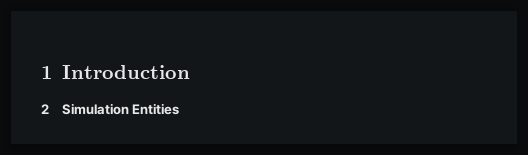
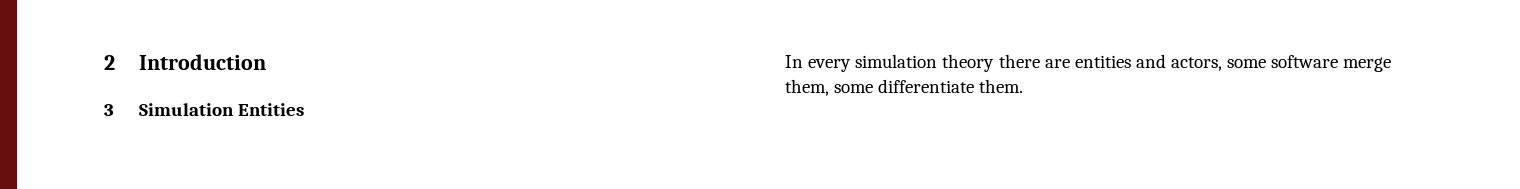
- 1 Introduction
+ 2 Introduction
- 2 Simulation Entities
+ 3 Simulation Entities
+ In every simulation theory there are entities and actors, some software merge them, some differentiate them.

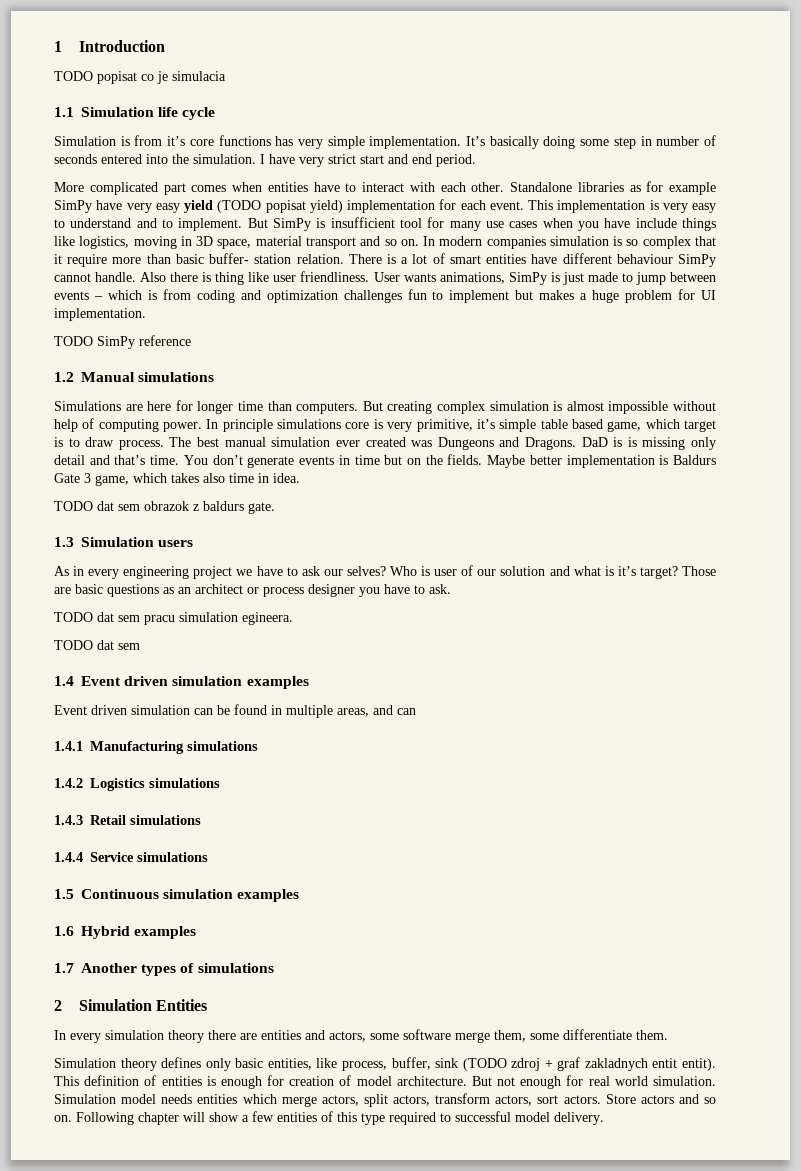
- 2 Introduction
+ 1 Introduction
- 3 Simulation Entities
+ TODO popisat co je simulacia
+ 1.1 Simulation life cycle
+ Simulation is from it’s core functions has very simple implementation. It’s basically doing some step in number of seconds entered into the simulation. I have very strict start and end period.
+ More complicated part comes when entities have to interact with each other. Standalone libraries as for example SimPy have very easy yield (TODO popisat yield) implementation for each event. This implementation is very easy to understand and to implement. But SimPy is insufficient tool for many use cases when you have include things like logistics, moving in 3D space, material transport and so on. In modern companies simulation is so complex that it require more than basic buffer- station relation. There is a lot of smart entities have different behaviour SimPy cannot handle. Also there is thing like user friendliness. User wants animations, SimPy is just made to jump between events – which is from coding and optimization challenges fun to implement but makes a huge problem for UI implementation.
+ TODO SimPy reference
+ 1.2 Manual simulations
+ Simulations are here for longer time than computers. But creating complex simulation is almost impossible without help of computing power. In principle simulations core is very primitive, it’s simple table based game, which target is to draw process. The best manual simulation ever created was Dungeons and Dragons. DaD is is missing only detail and that’s time. You don’t generate events in time but on the fields. Maybe better implementation is Baldurs Gate 3 game, which takes also time in idea.
+ TODO dat sem obrazok z baldurs gate.
+ 1.3 Simulation users
+ As in every engineering project we have to ask our selves? Who is user of our solution and what is it’s target? Those are basic questions as an architect or process designer you have to ask.
+ TODO dat sem pracu simulation egineera.
+ TODO dat sem
+ 1.4 Event driven simulation examples
+ Event driven simulation can be found in multiple areas, and can
+ 1.4.1 Manufacturing simulations
+ 1.4.2 Logistics simulations
+ 1.4.3 Retail simulations
+ 1.4.4 Service simulations
+ 1.5 Continuous simulation examples
+ 1.6 Hybrid examples
+ 1.7 Another types of simulations
+ 2 Simulation Entities
+ Simulation theory defines only basic entities, like process, buffer, sink (TODO zdroj + graf zakladnych entit entit). This definition of entities is enough for creation of model architecture. But not enough for real world simulation. Simulation model needs entities which merge actors, split actors, transform actors, sort actors. Store actors and so on. Following chapter will show a few entities of this type required to successful model delivery.

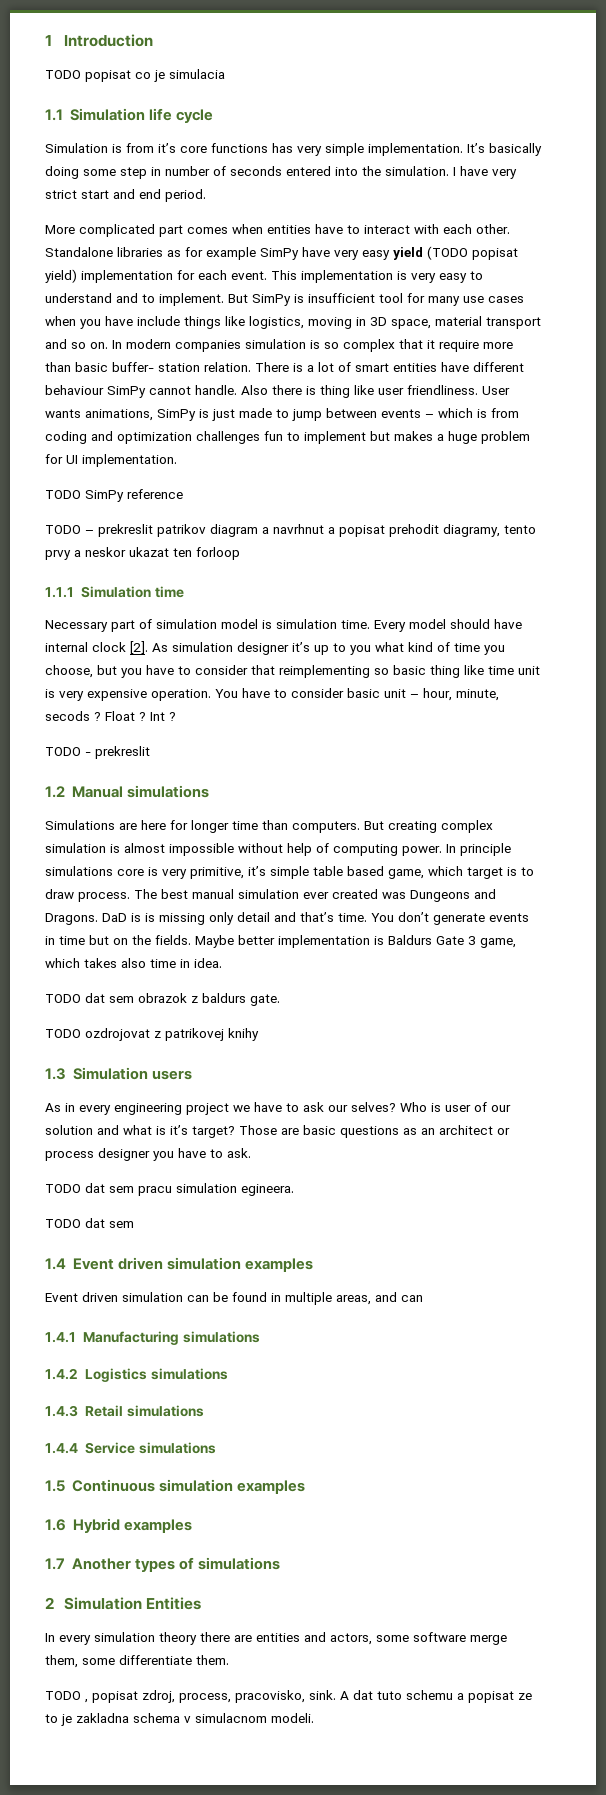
+ TODO – prekreslit patrikov diagram a navrhnut a popisat prehodit diagramy, tento prvy a neskor ukazat ten forloop
+ 1.1.1 Simulation time
+ Necessary part of simulation model is simulation time. Every model should have internal clock [2]. As simulation designer it’s up to you what kind of time you choose, but you have to consider that reimplementing so basic thing like time unit is very expensive operation. You have to consider basic unit – hour, minute, secods ? Float ? Int ?
+ TODO - prekreslit
+ TODO ozdrojovat z patrikovej knihy
- Simulation theory defines only basic entities, like process, buffer, sink (TODO zdroj + graf zakladnych entit entit). This definition of entities is enough for creation of model architecture. But not enough for real world simulation. Simulation model needs entities which merge actors, split actors, transform actors, sort actors. Store actors and so on. Following chapter will show a few entities of this type required to successful model delivery.
+ TODO , popisat zdroj, process, pracovisko, sink. A dat tuto schemu a popisat ze to je zakladna schema v simulacnom modeli.

